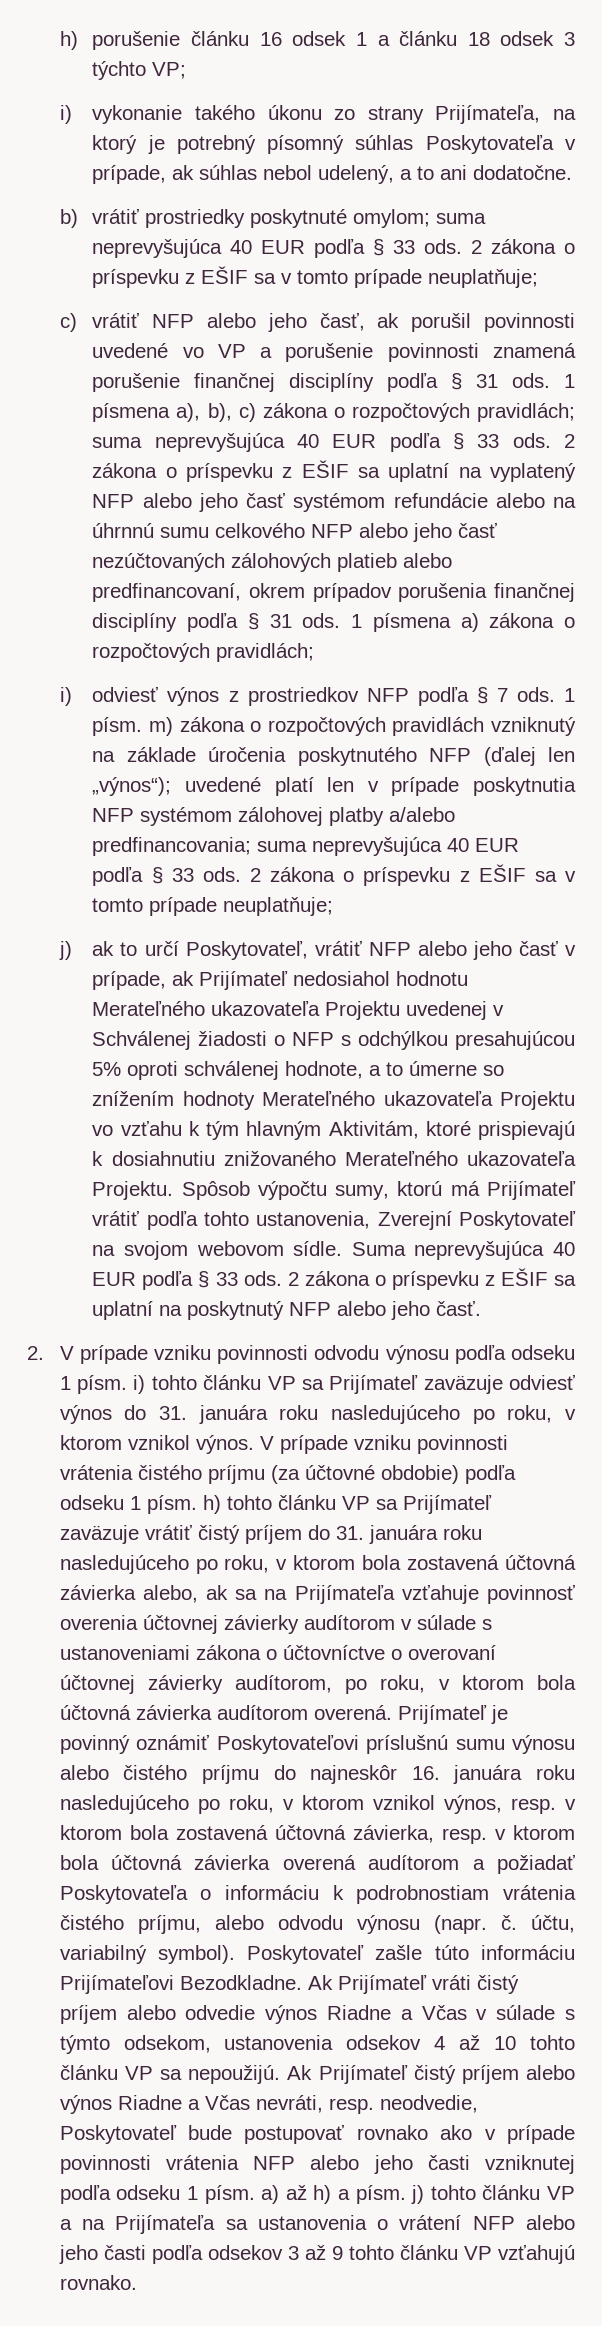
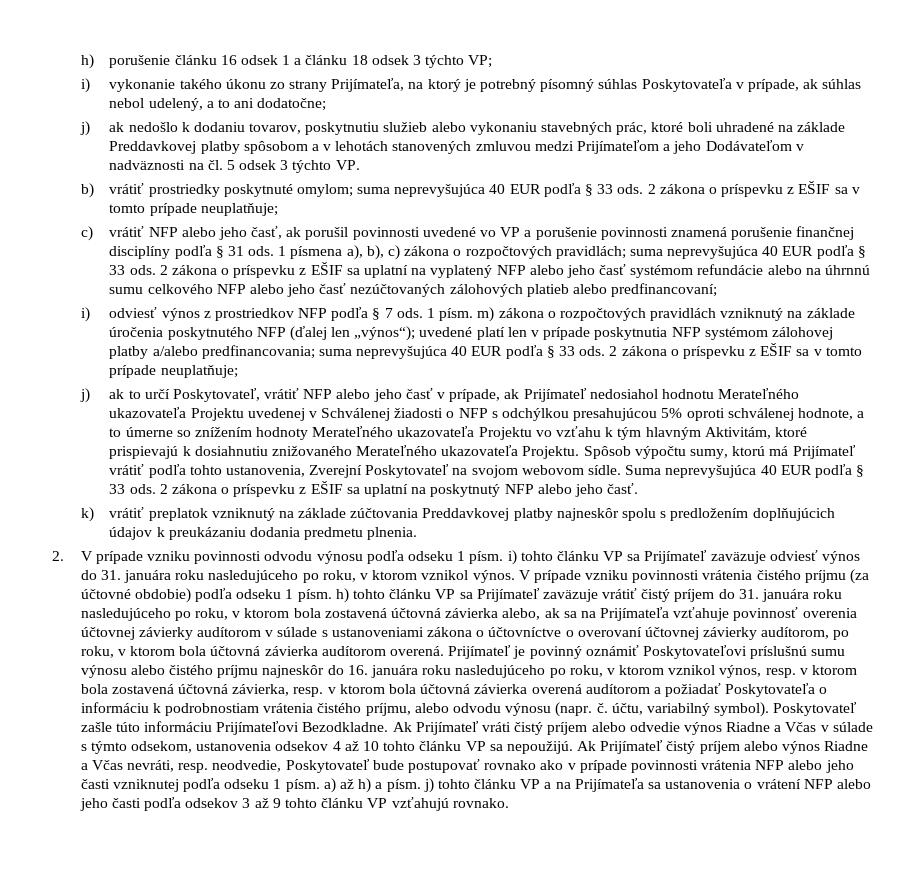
- i) vykonanie takého úkonu zo strany Prijímateľa, na ktorý je potrebný písomný súhlas Poskytovateľa v prípade, ak súhlas nebol udelený, a to ani dodatočne.
+ i) vykonanie takého úkonu zo strany Prijímateľa, na ktorý je potrebný písomný súhlas Poskytovateľa v prípade, ak súhlas nebol udelený, a to ani dodatočne;
+ j) ak nedošlo k dodaniu tovarov, poskytnutiu služieb alebo vykonaniu stavebných prác, ktoré boli uhradené na základe Preddavkovej platby spôsobom a v lehotách stanovených zmluvou medzi Prijímateľom a jeho Dodávateľom v nadväznosti na čl. 5 odsek 3 týchto VP.
- 2 zákona o príspevku z EŠIF sa uplatní na vyplatený NFP alebo jeho časť systémom refundácie alebo na úhrnnú sumu celkového NFP alebo jeho časť nezúčtovaných zálohových platieb alebo predfinancovaní, okrem prípadov porušenia finančnej disciplíny podľa § 31 ods. 1 písmena a) zákona o rozpočtových pravidlách;
+ 2 zákona o príspevku z EŠIF sa uplatní na vyplatený NFP alebo jeho časť systémom refundácie alebo na úhrnnú sumu celkového NFP alebo jeho časť nezúčtovaných zálohových platieb alebo predfinancovaní;
+ k) vrátiť preplatok vzniknutý na základe zúčtovania Preddavkovej platby najneskôr spolu s predložením doplňujúcich údajov k preukázaniu dodania predmetu plnenia.
- Prijímateľ je povinný oznámiť Poskytovateľovi príslušnú sumu výnosu alebo čistého príjmu do najneskôr 16. januára roku nasledujúceho po roku, v ktorom vznikol výnos, resp. v ktorom bola zostavená účtovná závierka, resp. v ktorom bola účtovná závierka overená audítorom a požiadať Poskytovateľa o informáciu k podrobnostiam vrátenia čistého príjmu, alebo odvodu výnosu (napr. č. účtu, variabilný symbol).
+ Prijímateľ je povinný oznámiť Poskytovateľovi príslušnú sumu výnosu alebo čistého príjmu najneskôr do 16. januára roku nasledujúceho po roku, v ktorom vznikol výnos, resp. v ktorom bola zostavená účtovná závierka, resp. v ktorom bola účtovná závierka overená audítorom a požiadať Poskytovateľa o informáciu k podrobnostiam vrátenia čistého príjmu, alebo odvodu výnosu (napr. č. účtu, variabilný symbol).

